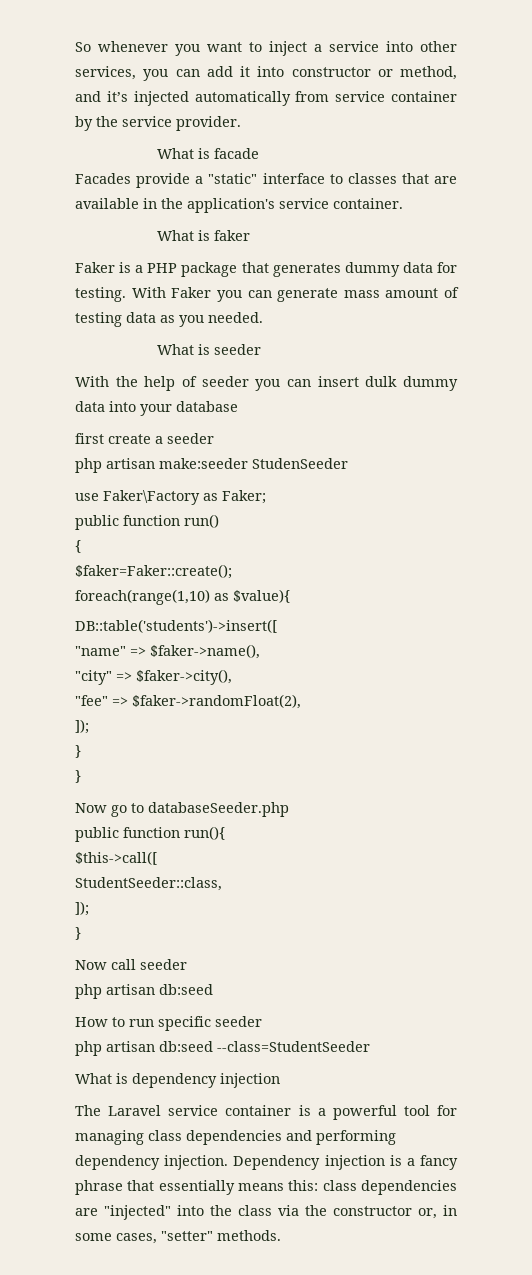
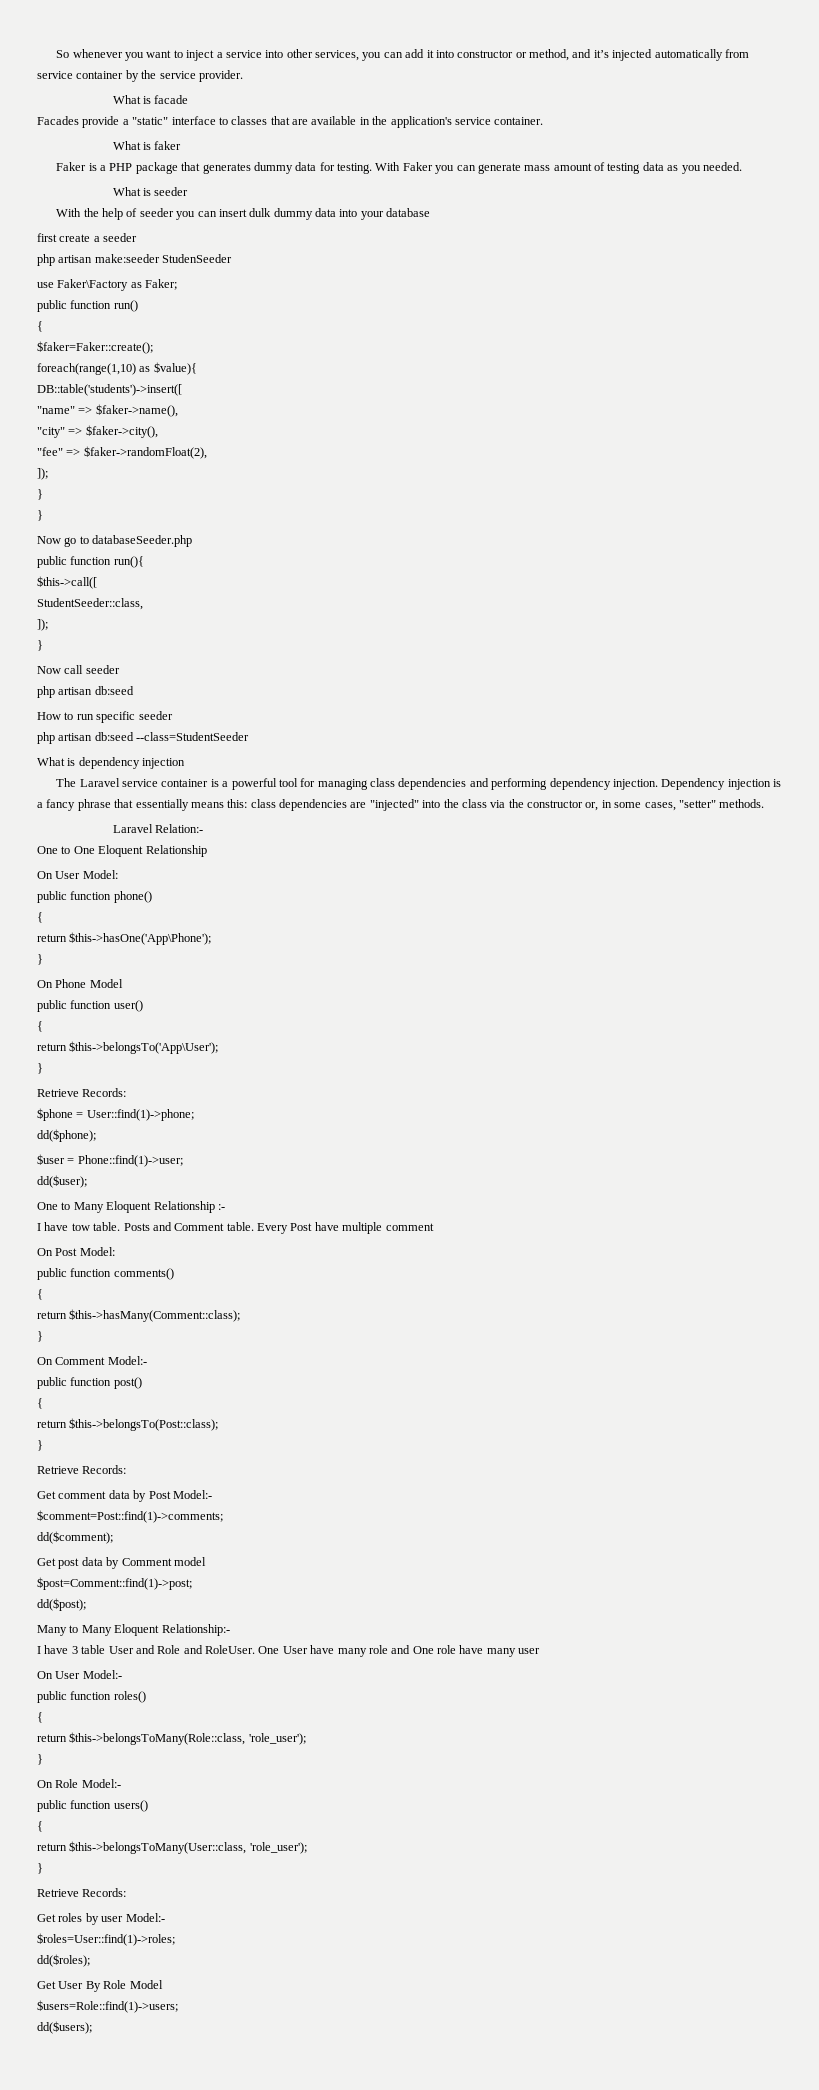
+ Laravel Relation:-
+ One to One Eloquent Relationship
+ On User Model:
+ public function phone()
+ {
+ return $this->hasOne('App\Phone');
+ }
+ On Phone Model
+ public function user()
+ {
+ return $this->belongsTo('App\User');
+ }
+ Retrieve Records:
+ $phone = User::find(1)->phone;
+ dd($phone);
+ $user = Phone::find(1)->user;
+ dd($user);
+ One to Many Eloquent Relationship :-
+ I have tow table. Posts and Comment table. Every Post have multiple comment
+ On Post Model:
+ public function comments()
+ {
+ return $this->hasMany(Comment::class);
+ }
+ On Comment Model:-
+ public function post()
+ {
+ return $this->belongsTo(Post::class);
+ }
+ Retrieve Records:
+ Get comment data by Post Model:-
+ $comment=Post::find(1)->comments;
+ dd($comment);
+ Get post data by Comment model
+ $post=Comment::find(1)->post;
+ dd($post);
+ Many to Many Eloquent Relationship:-
+ I have 3 table User and Role and RoleUser. One User have many role and One role have many user
+ On User Model:-
+ public function roles()
+ {
+ return $this->belongsToMany(Role::class, 'role_user');
+ }
+ On Role Model:-
+ public function users()
+ {
+ return $this->belongsToMany(User::class, 'role_user');
+ }
+ Retrieve Records:
+ Get roles by user Model:-
+ $roles=User::find(1)->roles;
+ dd($roles);
+ Get User By Role Model
+ $users=Role::find(1)->users;
+ dd($users);

